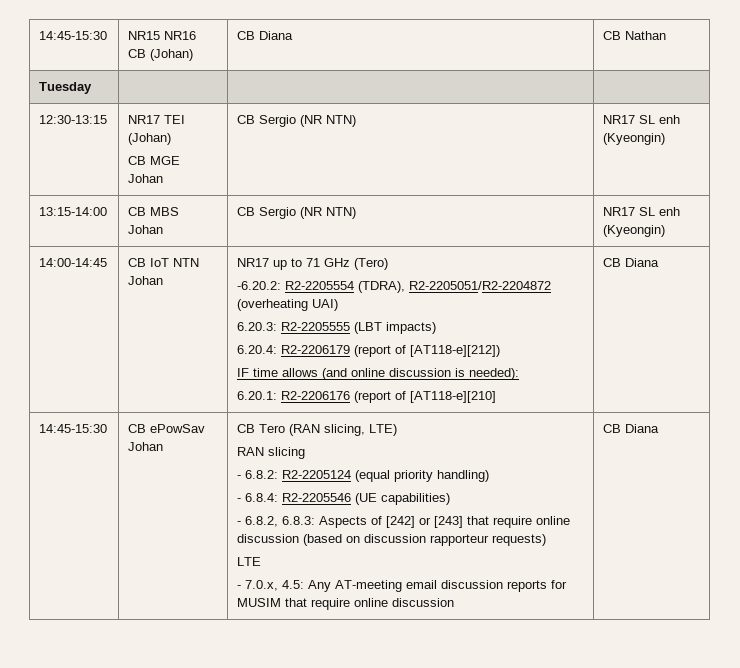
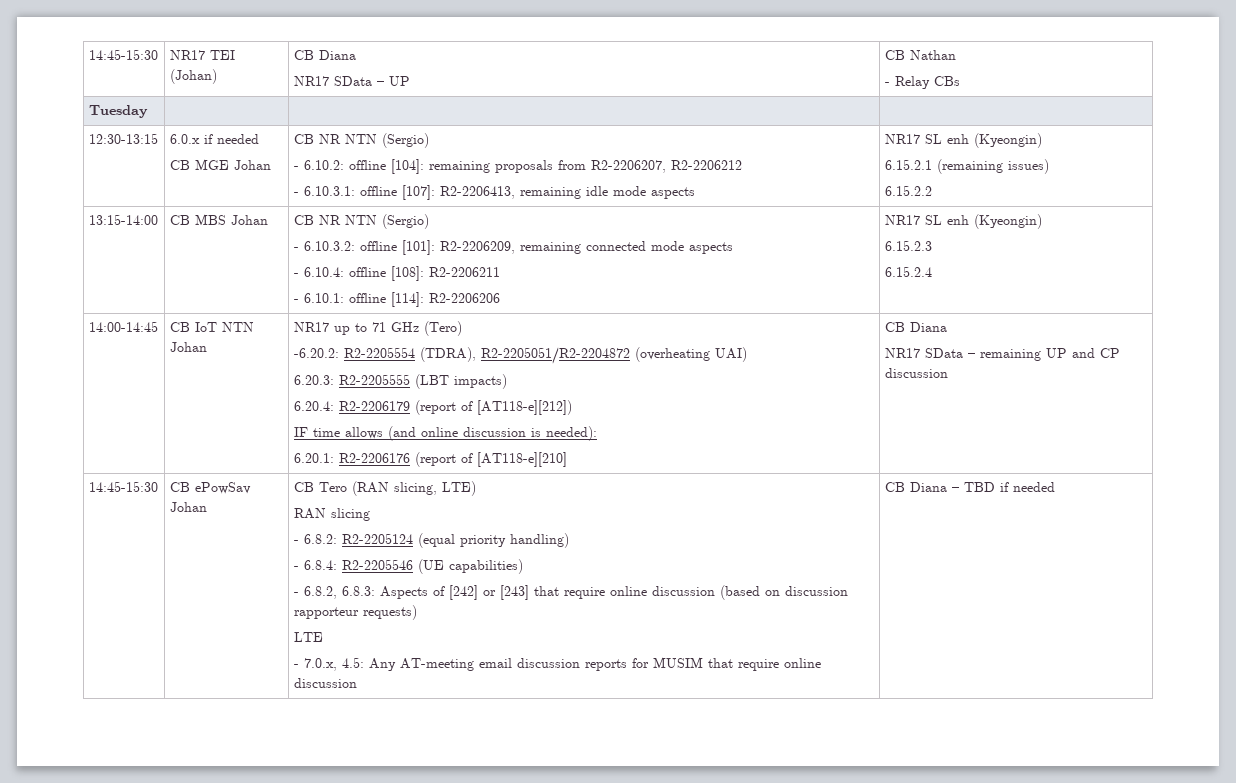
- 14:45-15:30 | NR15 NR16 CB (Johan) | CB Diana | CB Nathan
+ 14:45-15:30 | NR17 TEI (Johan) | CB Diana
+ NR17 SData – UP | CB Nathan
+ - Relay CBs
- 12:30-13:15 | NR17 TEI (Johan)
- CB MGE Johan | CB Sergio (NR NTN) | NR17 SL enh (Kyeongin)
+ 12:30-13:15 | 6.0.x if needed
+ CB MGE Johan | CB NR NTN (Sergio)
+ - 6.10.2: offline [104]: remaining proposals from R2-2206207, R2-2206212
+ - 6.10.3.1: offline [107]: R2-2206413, remaining idle mode aspects | NR17 SL enh (Kyeongin)
+ 6.15.2.1 (remaining issues)
+ 6.15.2.2
- 13:15-14:00 | CB MBS Johan | CB Sergio (NR NTN) | NR17 SL enh (Kyeongin)
+ 13:15-14:00 | CB MBS Johan | CB NR NTN (Sergio)
+ - 6.10.3.2: offline [101]: R2-2206209, remaining connected mode aspects
+ - 6.10.4: offline [108]: R2-2206211
+ - 6.10.1: offline [114]: R2-2206206 | NR17 SL enh (Kyeongin)
+ 6.15.2.3
+ 6.15.2.4
+ NR17 SData – remaining UP and CP discussion
- - 7.0.x, 4.5: Any AT-meeting email discussion reports for MUSIM that require online discussion | CB Diana
+ - 7.0.x, 4.5: Any AT-meeting email discussion reports for MUSIM that require online discussion | CB Diana – TBD if needed

